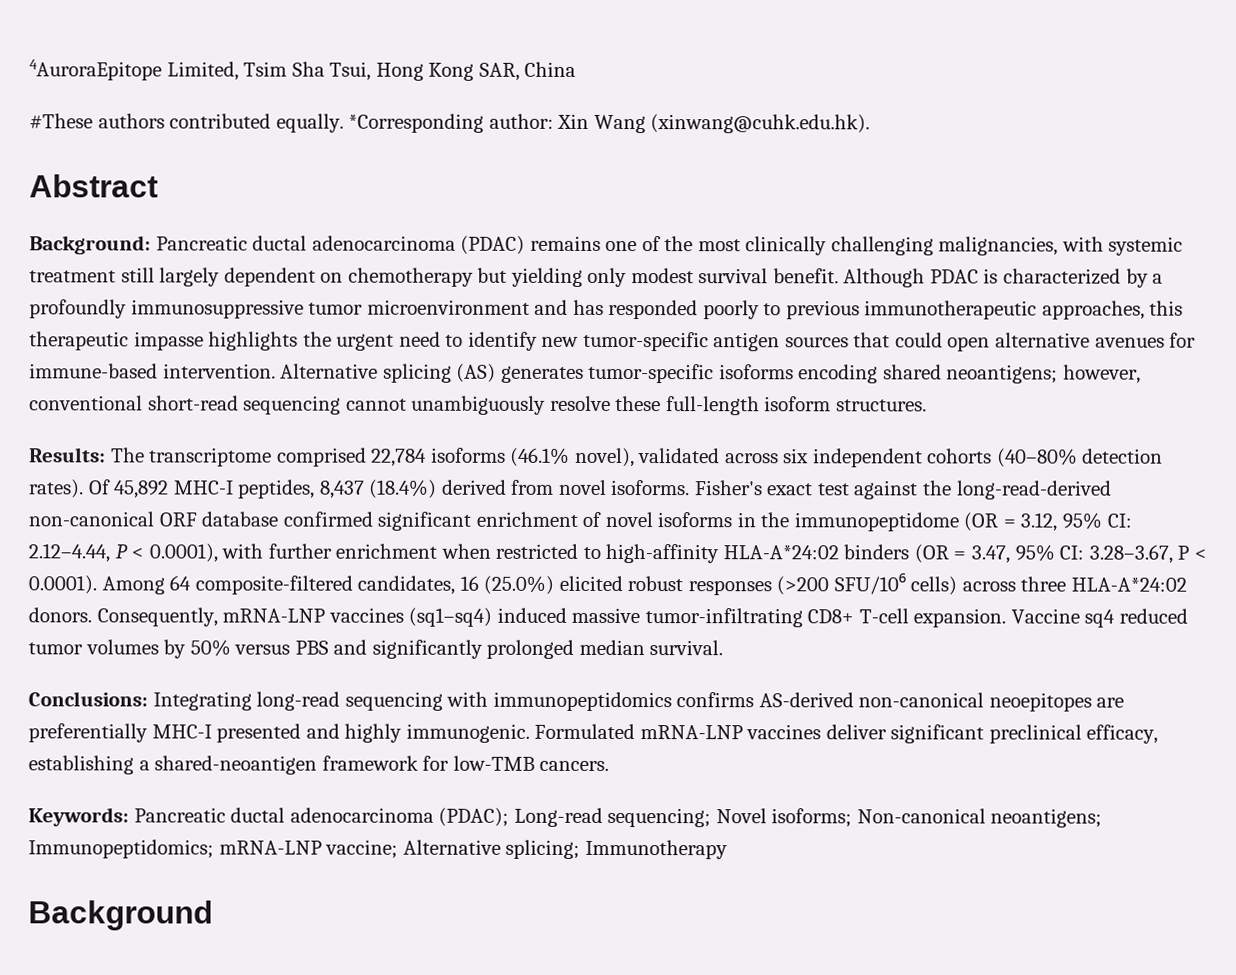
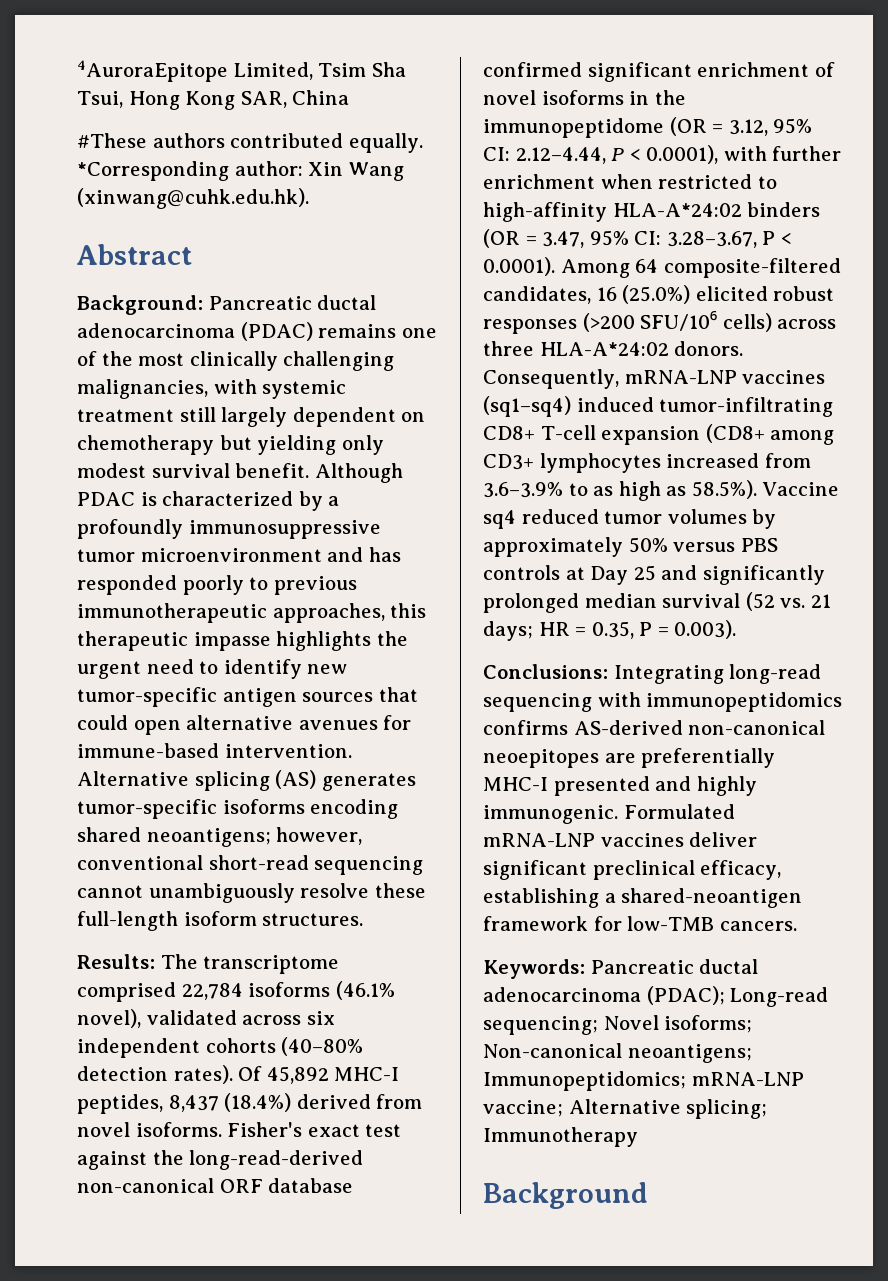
- Consequently, mRNA-LNP vaccines (sq1–sq4) induced massive tumor-infiltrating CD8+ T-cell expansion. Vaccine sq4 reduced tumor volumes by 50% versus PBS and significantly prolonged median survival.
+ Consequently, mRNA-LNP vaccines (sq1–sq4) induced tumor-infiltrating CD8+ T-cell expansion (CD8+ among CD3+ lymphocytes increased from 3.6–3.9% to as high as 58.5%). Vaccine sq4 reduced tumor volumes by approximately 50% versus PBS controls at Day 25 and significantly prolonged median survival (52 vs. 21 days; HR = 0.35, P = 0.003).

